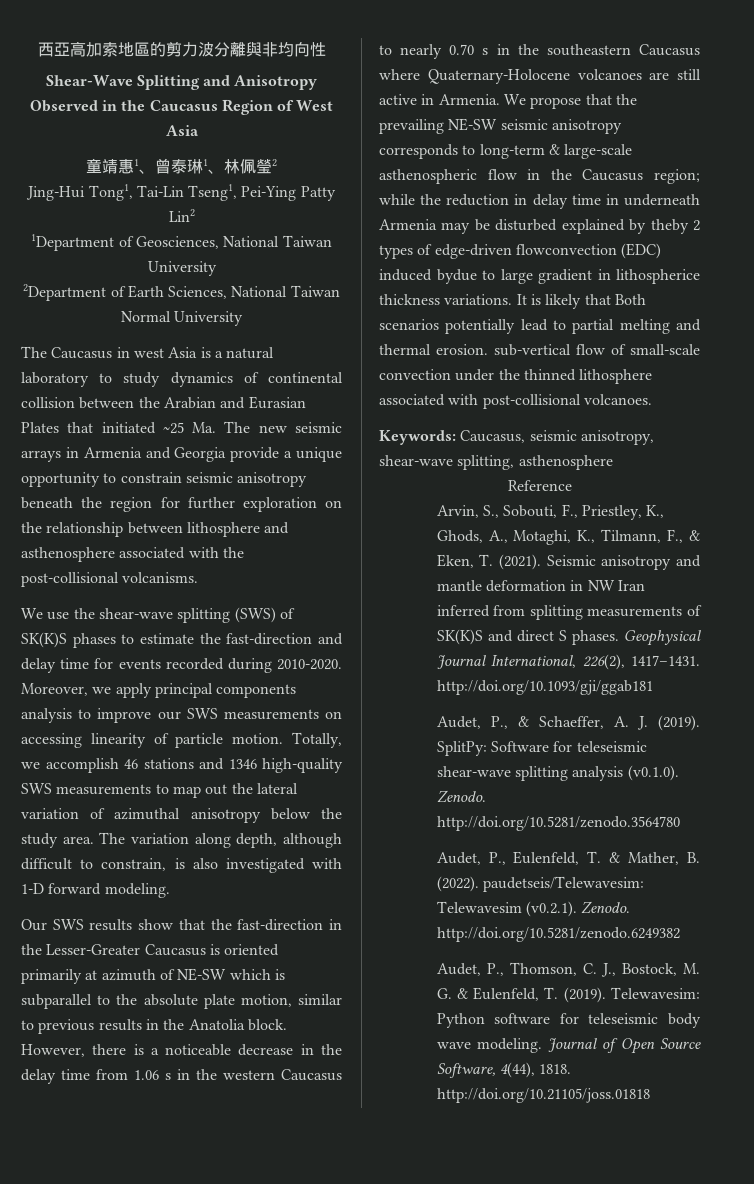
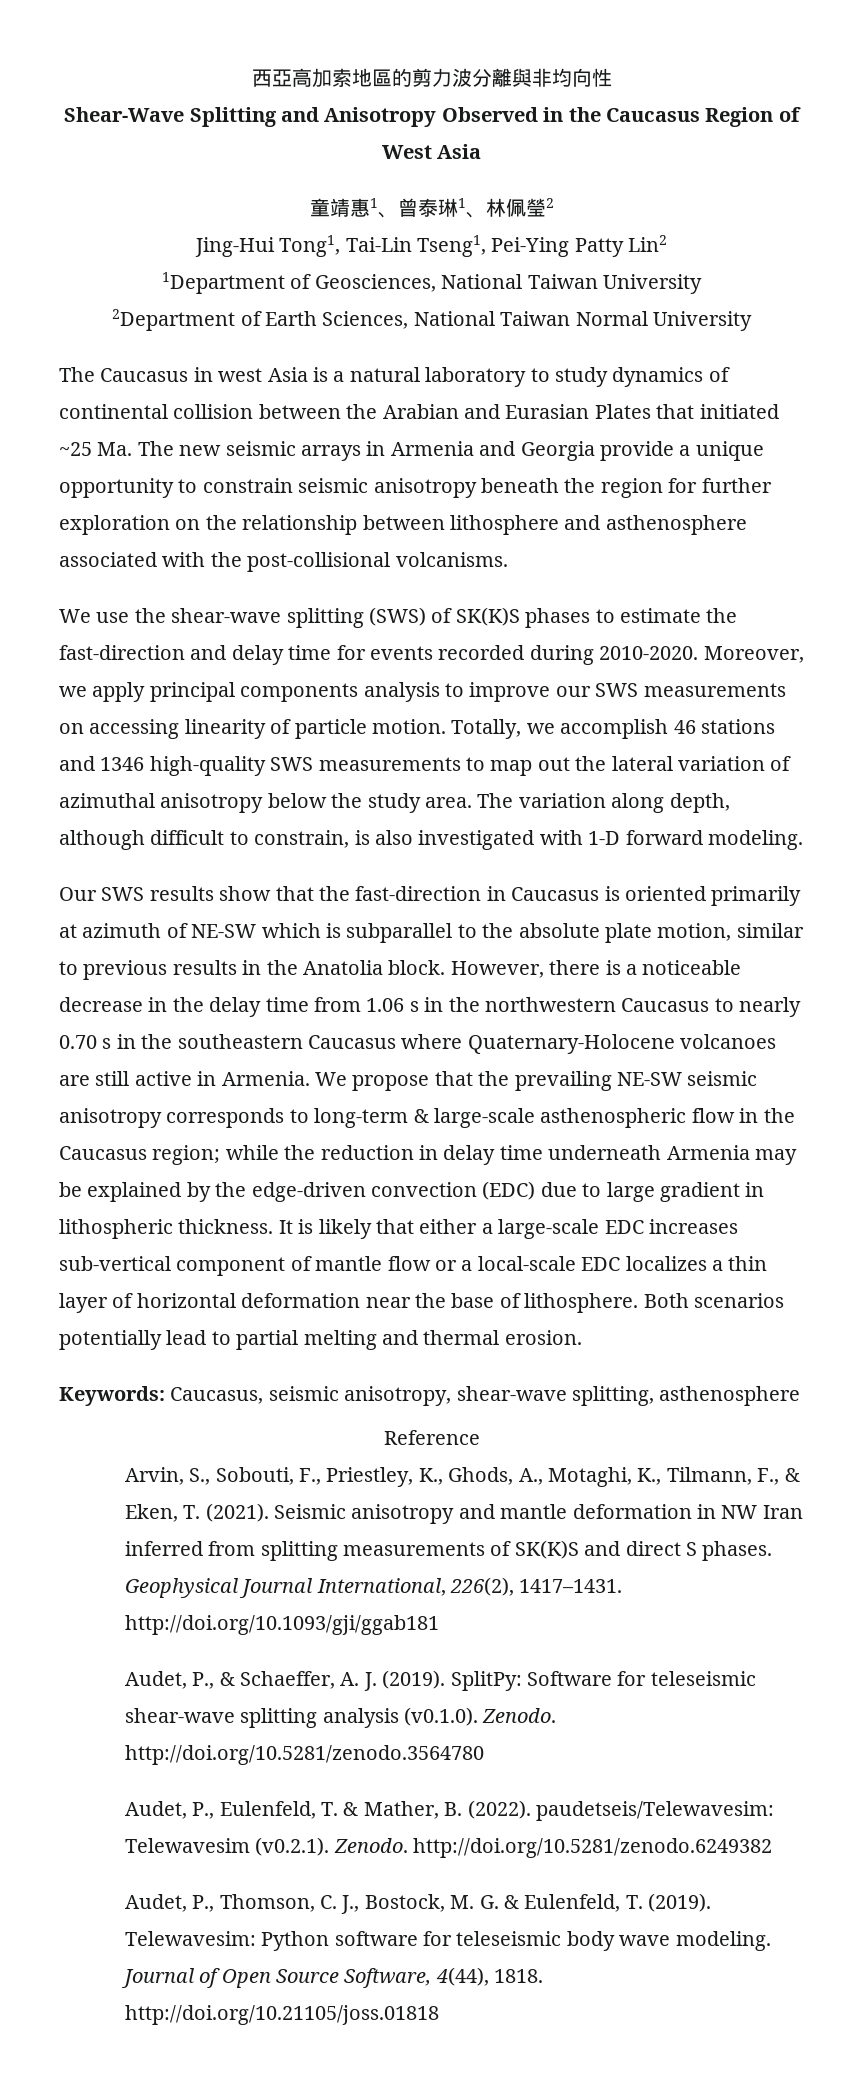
- Our SWS results show that the fast-direction in the Lesser-Greater Caucasus is oriented primarily at azimuth of NE-SW which is subparallel to the absolute plate motion, similar to previous results in the Anatolia block.
+ Our SWS results show that the fast-direction in Caucasus is oriented primarily at azimuth of NE-SW which is subparallel to the absolute plate motion, similar to previous results in the Anatolia block.
- However, there is a noticeable decrease in the delay time from 1.06 s in the western Caucasus to nearly 0.70 s in the southeastern Caucasus where Quaternary-Holocene volcanoes are still active in Armenia.
+ However, there is a noticeable decrease in the delay time from 1.06 s in the northwestern Caucasus to nearly 0.70 s in the southeastern Caucasus where Quaternary-Holocene volcanoes are still active in Armenia.
- We propose that the prevailing NE-SW seismic anisotropy corresponds to long-term & large-scale asthenospheric flow in the Caucasus region; while the reduction in delay time in underneath Armenia may be disturbed explained by theby 2 types of edge-driven flowconvection (EDC) induced bydue to large gradient in lithospherice thickness variations.
+ We propose that the prevailing NE-SW seismic anisotropy corresponds to long-term & large-scale asthenospheric flow in the Caucasus region; while the reduction in delay time underneath Armenia may be explained by the edge-driven convection (EDC) due to large gradient in lithospheric thickness.
- It is likely that Both scenarios potentially lead to partial melting and thermal erosion. sub-vertical flow of small-scale convection under the thinned lithosphere associated with post-collisional volcanoes.
+ It is likely that either a large-scale EDC increases sub-vertical component of mantle flow or a local-scale EDC localizes a thin layer of horizontal deformation near the base of lithosphere. Both scenarios potentially lead to partial melting and thermal erosion.

